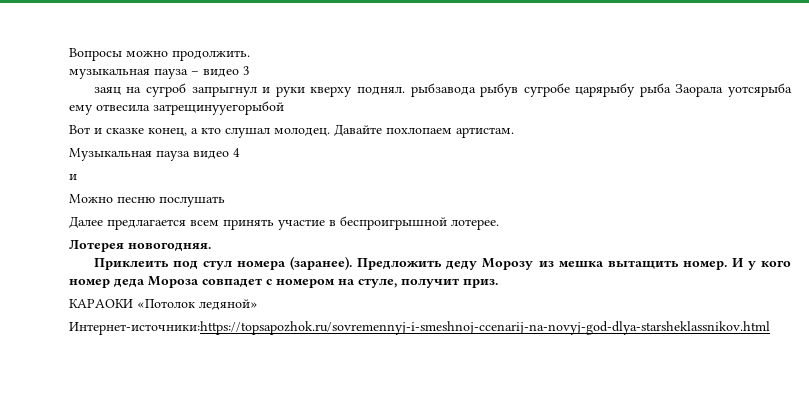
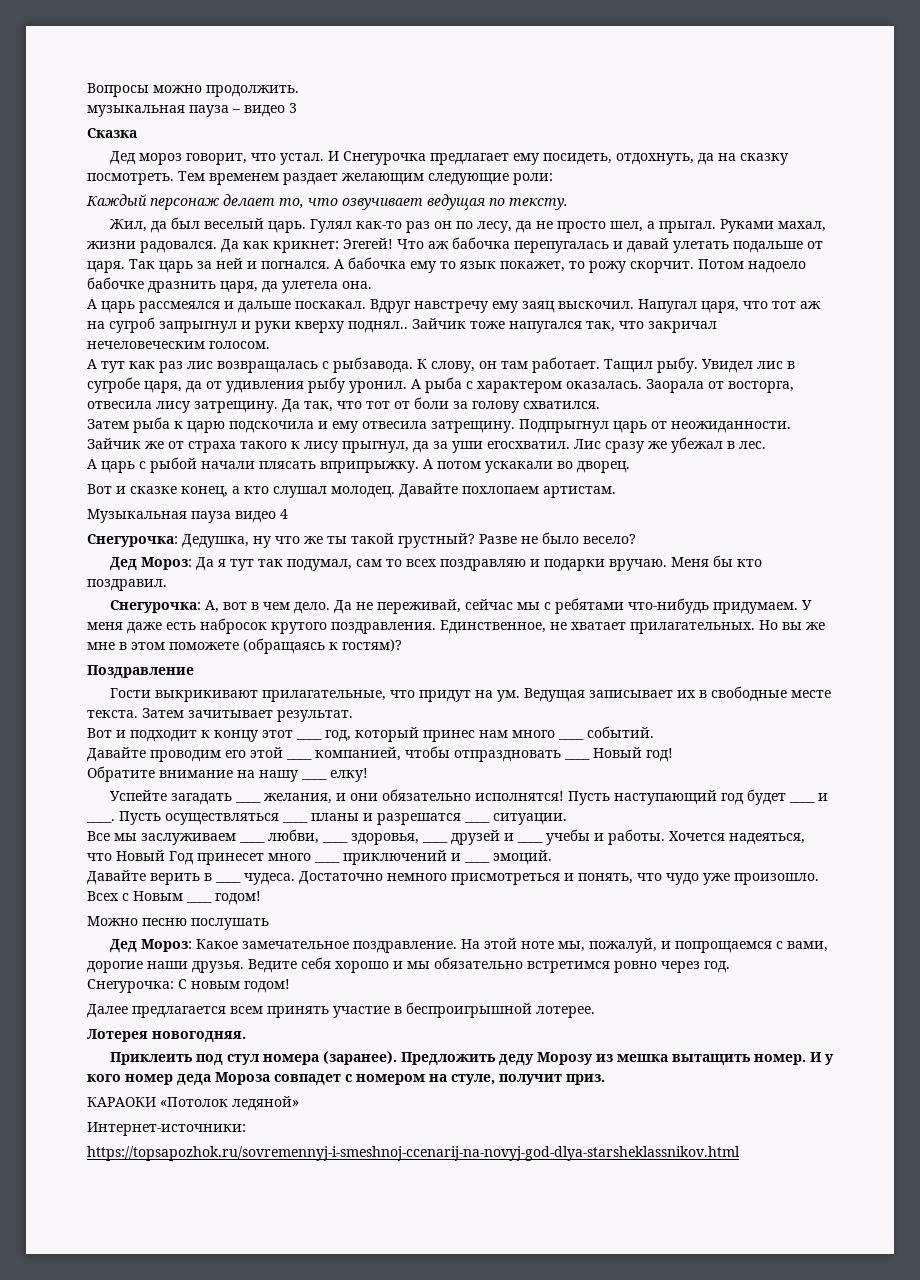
- заяц на сугроб запрыгнул и руки кверху поднял. рыбзавода рыбув сугробе царярыбу рыба Заорала уотсярыба ему отвесила затрещинууегорыбой
+ Сказка
+ Дед мороз говорит, что устал. И Снегурочка предлагает ему посидеть, отдохнуть, да на сказку посмотреть. Тем временем раздает желающим следующие роли:
+ Каждый персонаж делает то, что озвучивает ведущая по тексту.
+ Жил, да был веселый царь. Гулял как-то раз он по лесу, да не просто шел, а прыгал. Руками махал, жизни радовался. Да как крикнет: Эгегей! Что аж бабочка перепугалась и давай улетать подальше от царя. Так царь за ней и погнался. А бабочка ему то язык покажет, то рожу скорчит. Потом надоело бабочке дразнить царя, да улетела она.
+ А царь рассмеялся и дальше поскакал. Вдруг навстречу ему заяц выскочил. Напугал царя, что тот аж на сугроб запрыгнул и руки кверху поднял.. Зайчик тоже напугался так, что закричал нечеловеческим голосом.
+ А тут как раз лис возвращалась с рыбзавода. К слову, он там работает. Тащил рыбу. Увидел лис в сугробе царя, да от удивления рыбу уронил. А рыба с характером оказалась. Заорала от восторга, отвесила лису затрещину. Да так, что тот от боли за голову схватился.
+ Затем рыба к царю подскочила и ему отвесила затрещину. Подпрыгнул царь от неожиданности. Зайчик же от страха такого к лису прыгнул, да за уши егосхватил. Лис сразу же убежал в лес.
+ А царь с рыбой начали плясать вприпрыжку. А потом ускакали во дворец.
  Музыкальная пауза видео 4
- и
+ Снегурочка: Дедушка, ну что же ты такой грустный? Разве не было весело?
+ Дед Мороз: Да я тут так подумал, сам то всех поздравляю и подарки вручаю. Меня бы кто поздравил.
+ Снегурочка: А, вот в чем дело. Да не переживай, сейчас мы с ребятами что-нибудь придумаем. У меня даже есть набросок крутого поздравления. Единственное, не хватает прилагательных. Но вы же мне в этом поможете (обращаясь к гостям)?
+ Поздравление
+ Гости выкрикивают прилагательные, что придут на ум. Ведущая записывает их в свободные месте текста. Затем зачитывает результат.
+ Вот и подходит к концу этот ____ год, который принес нам много ____ событий.
+ Давайте проводим его этой ____ компанией, чтобы отпраздновать ____ Новый год!
+ Обратите внимание на нашу ____ елку!
+ Успейте загадать ____ желания, и они обязательно исполнятся! Пусть наступающий год будет ____ и ____. Пусть осуществляться ____ планы и разрешатся ____ ситуации.
+ Все мы заслуживаем ____ любви, ____ здоровья, ____ друзей и ____ учебы и работы. Хочется надеяться, что Новый Год принесет много ____ приключений и ____ эмоций.
+ Давайте верить в ____ чудеса. Достаточно немного присмотреться и понять, что чудо уже произошло. Всех с Новым ____ годом!
  Можно песню послушать
+ Дед Мороз: Какое замечательное поздравление. На этой ноте мы, пожалуй, и попрощаемся с вами, дорогие наши друзья. Ведите себя хорошо и мы обязательно встретимся ровно через год.
+ Снегурочка: С новым годом!
- Интернет-источники:https://topsapozhok.ru/sovremennyj-i-smeshnoj-ccenarij-na-novyj-god-dlya-starsheklassnikov.html
+ Интернет-источники:
+ https://topsapozhok.ru/sovremennyj-i-smeshnoj-ccenarij-na-novyj-god-dlya-starsheklassnikov.html

